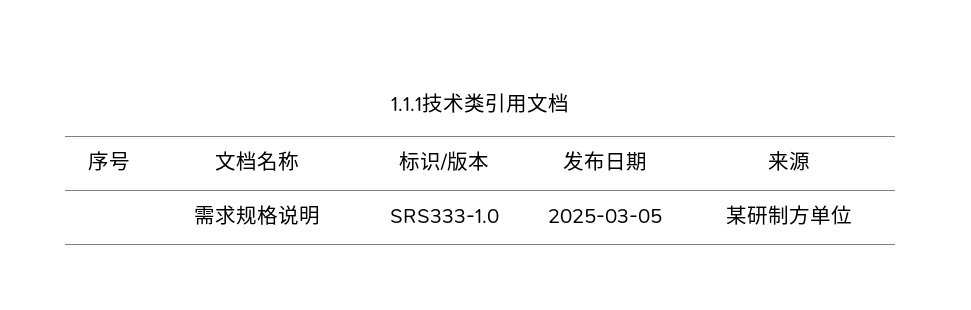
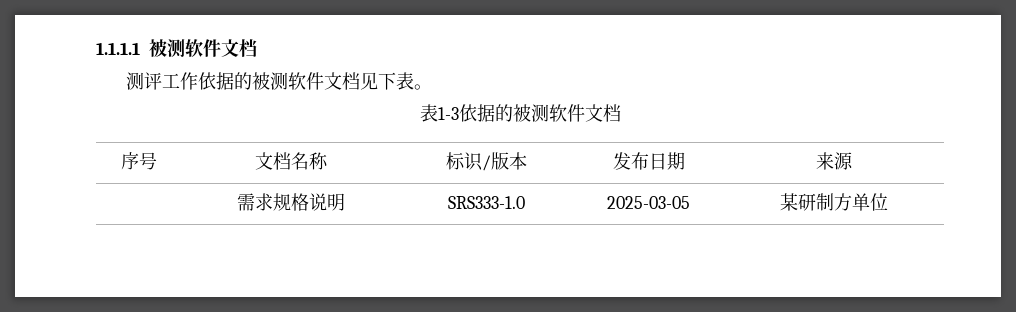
- 1.1.1技术类引用文档
+ 1.1.1.1被测软件文档
+ 测评工作依据的被测软件文档见下表。
+ 表1-3依据的被测软件文档

